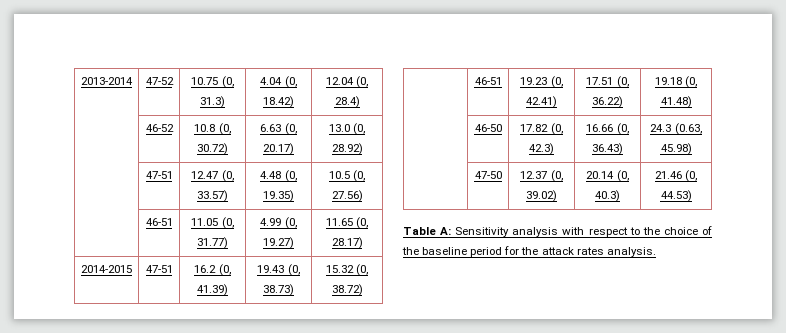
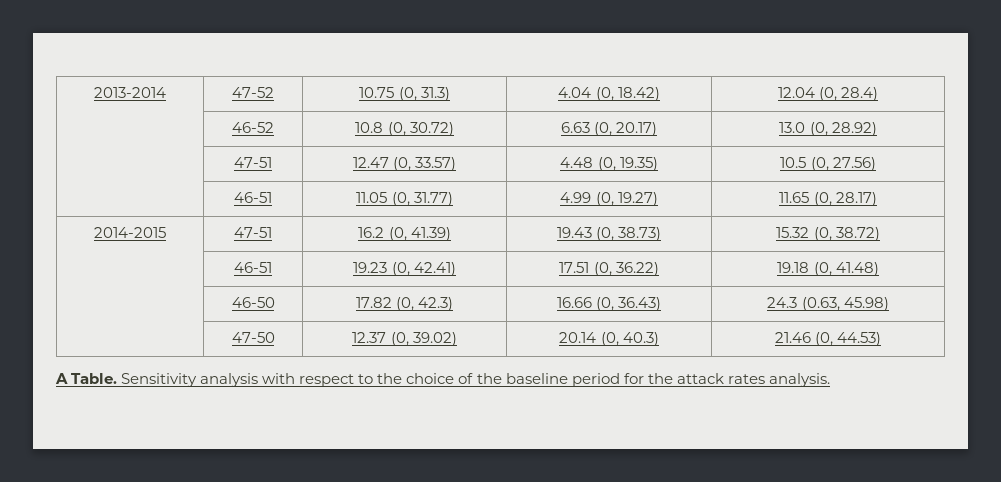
- Table A: Sensitivity analysis with respect to the choice of the baseline period for the attack rates analysis.
+ A Table. Sensitivity analysis with respect to the choice of the baseline period for the attack rates analysis.

